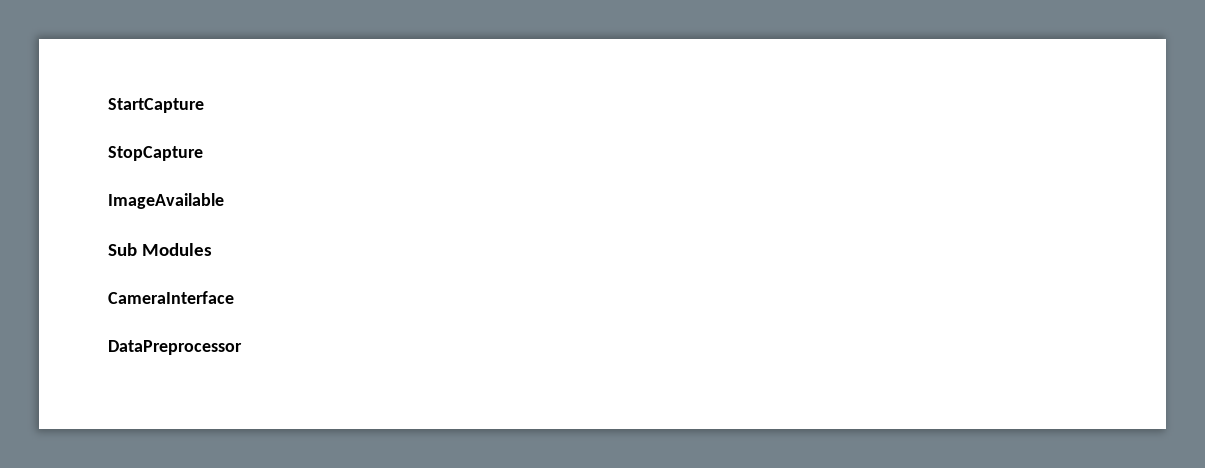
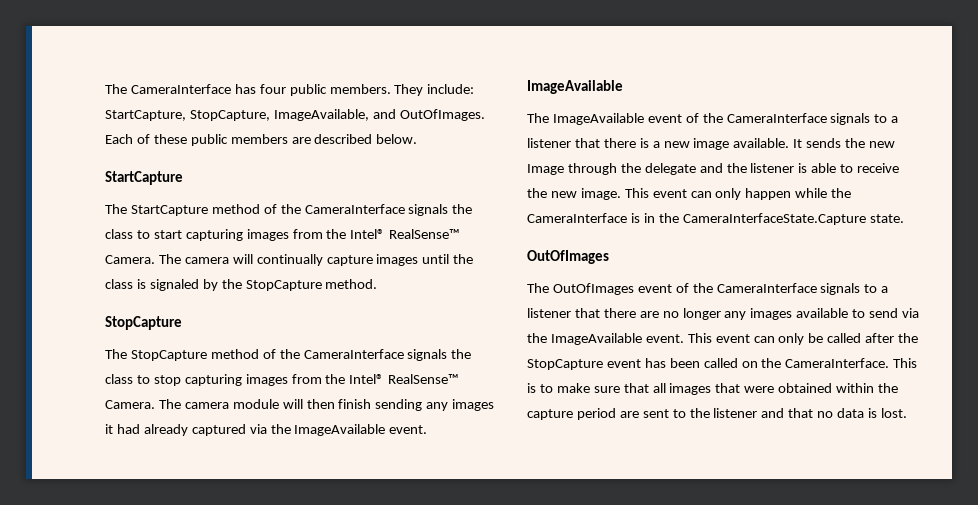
+ The CameraInterface has four public members. They include: StartCapture, StopCapture, ImageAvailable, and OutOfImages. Each of these public members are described below.
  StartCapture
+ The StartCapture method of the CameraInterface signals the class to start capturing images from the Intel® RealSense™ Camera. The camera will continually capture images until the class is signaled by the StopCapture method.
  StopCapture
+ The StopCapture method of the CameraInterface signals the class to stop capturing images from the Intel® RealSense™ Camera. The camera module will then finish sending any images it had already captured via the ImageAvailable event.
  ImageAvailable
- Sub Modules
- CameraInterface
- DataPreprocessor
+ The ImageAvailable event of the CameraInterface signals to a listener that there is a new image available. It sends the new Image through the delegate and the listener is able to receive the new image. This event can only happen while the CameraInterface is in the CameraInterfaceState.Capture state.
+ OutOfImages
+ The OutOfImages event of the CameraInterface signals to a listener that there are no longer any images available to send via the ImageAvailable event. This event can only be called after the StopCapture event has been called on the CameraInterface. This is to make sure that all images that were obtained within the capture period are sent to the listener and that no data is lost.

